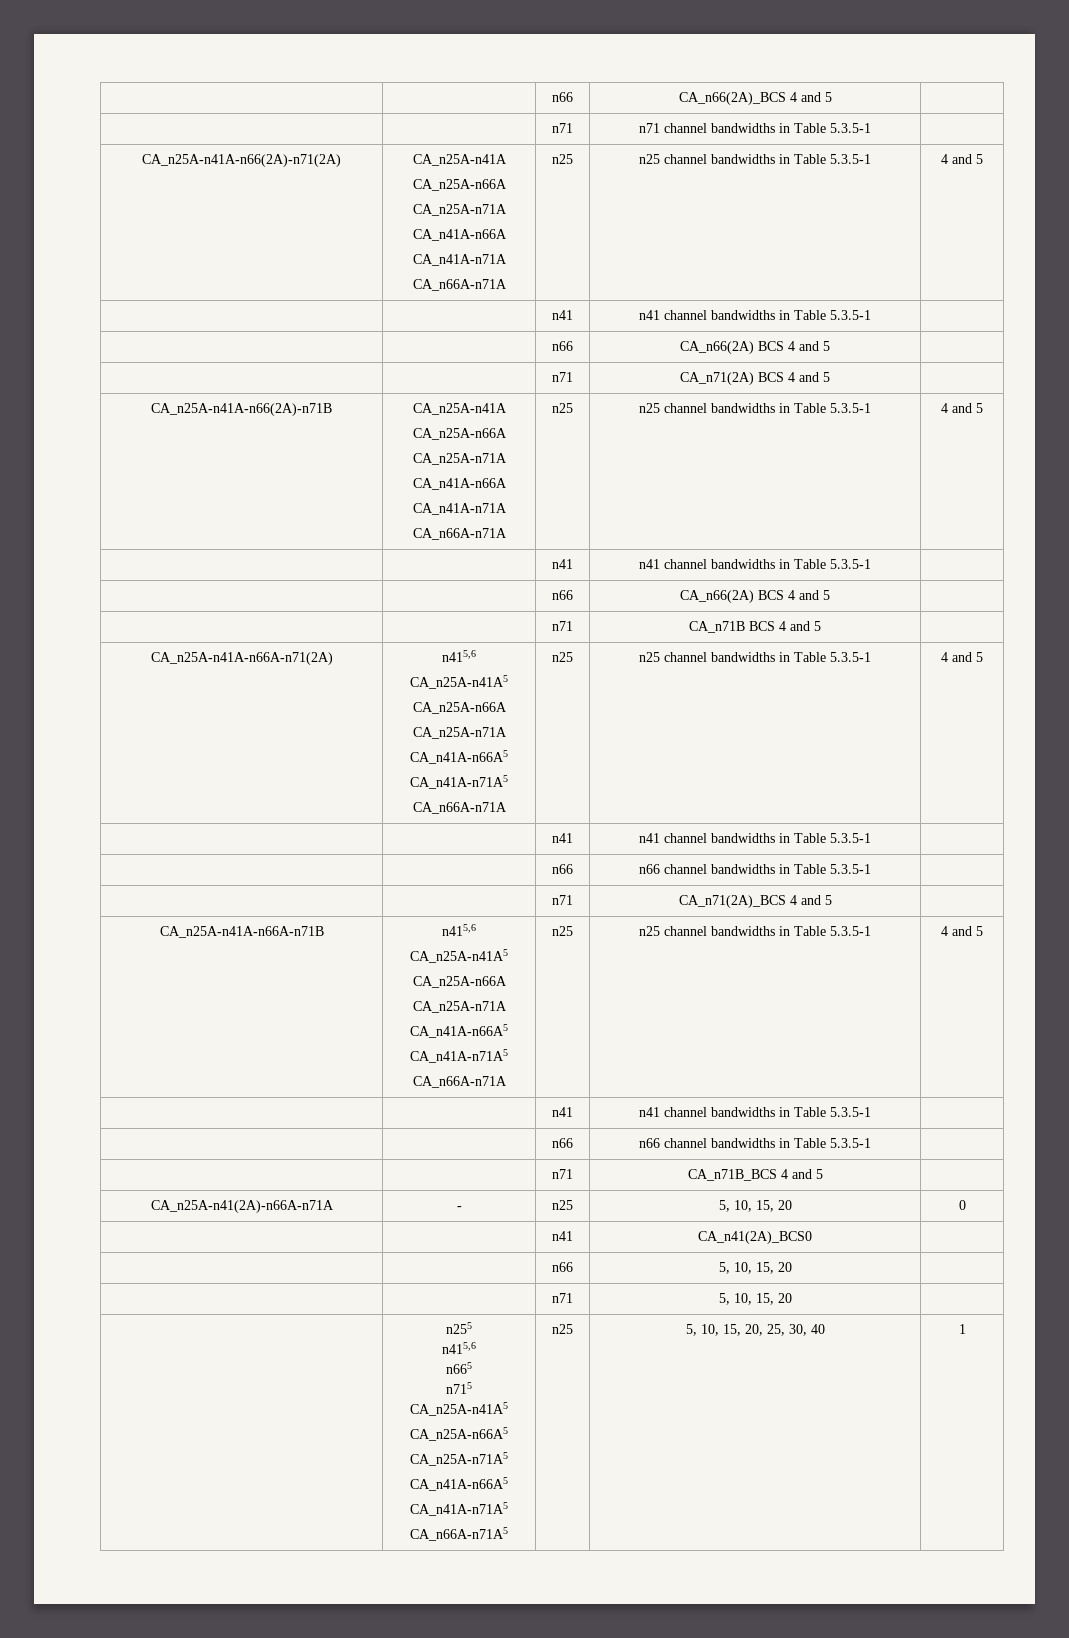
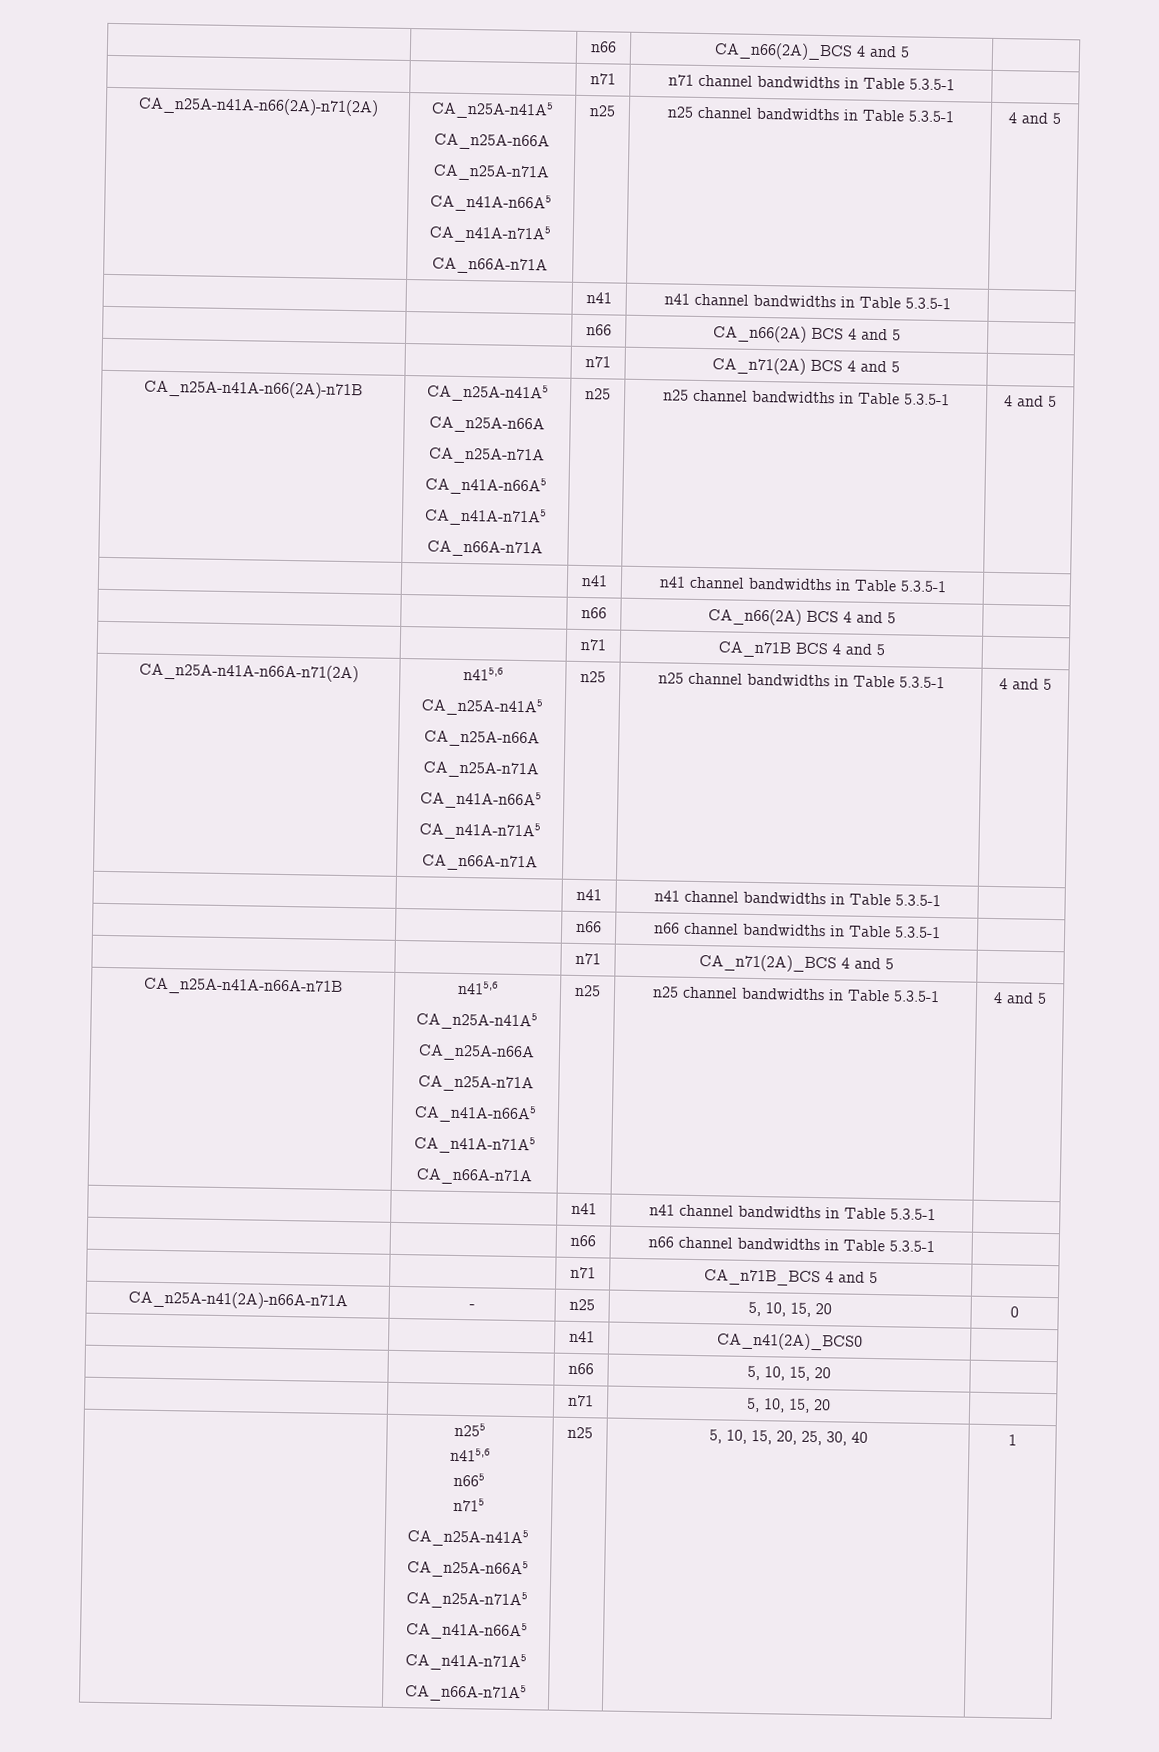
- CA_n25A-n41A-n66(2A)-n71(2A) | CA_n25A-n41A
+ CA_n25A-n41A-n66(2A)-n71(2A) | CA_n25A-n41A5
  CA_n25A-n66A
  CA_n25A-n71A
- CA_n41A-n66A
- CA_n41A-n71A
+ CA_n41A-n66A5
+ CA_n41A-n71A5
- CA_n25A-n41A-n66(2A)-n71B | CA_n25A-n41A
+ CA_n25A-n41A-n66(2A)-n71B | CA_n25A-n41A5
  CA_n25A-n66A
  CA_n25A-n71A
- CA_n41A-n66A
- CA_n41A-n71A
+ CA_n41A-n66A5
+ CA_n41A-n71A5

